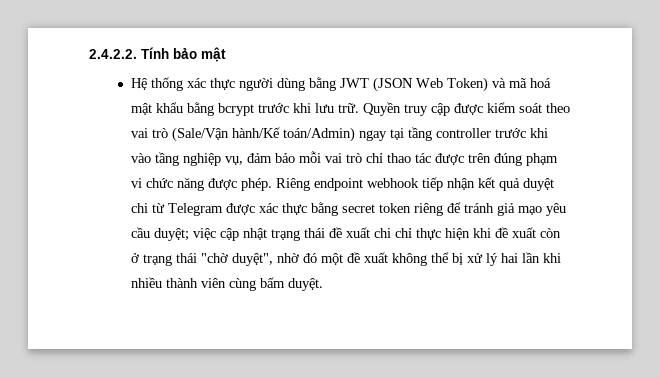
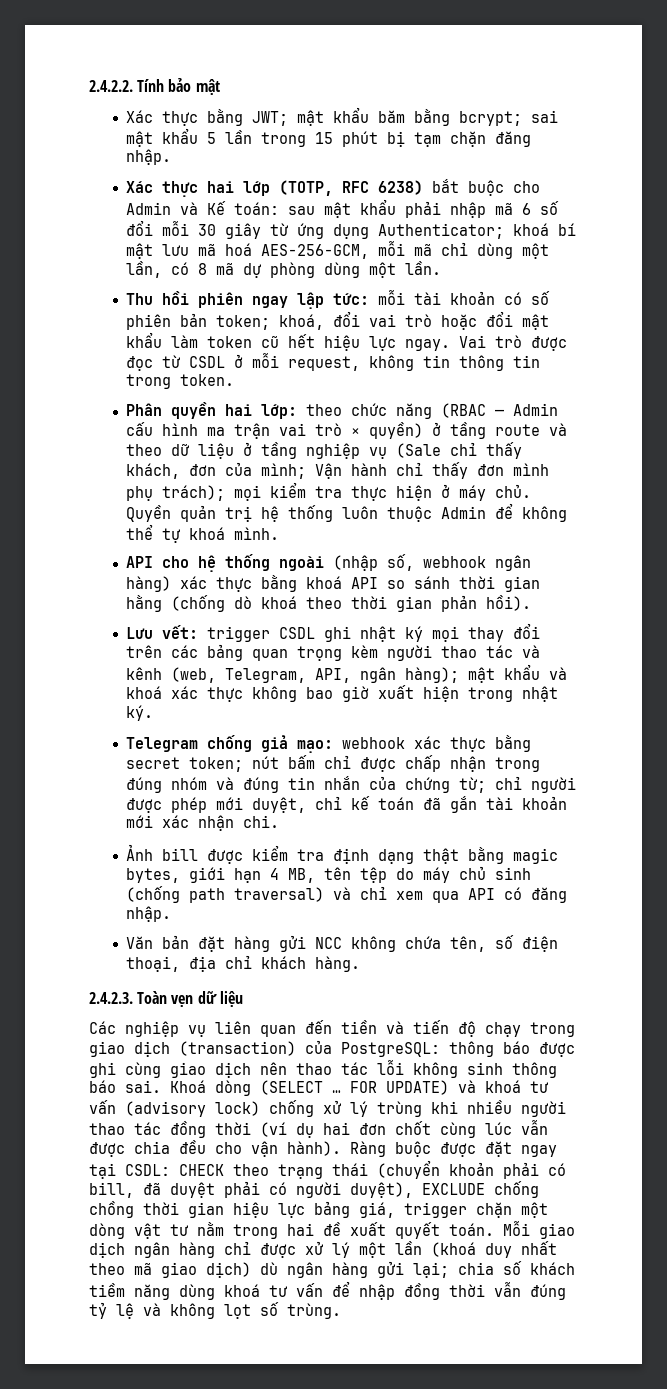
- Hệ thống xác thực người dùng bằng JWT (JSON Web Token) và mã hoá mật khẩu bằng bcrypt trước khi lưu trữ. Quyền truy cập được kiểm soát theo vai trò (Sale/Vận hành/Kế toán/Admin) ngay tại tầng controller trước khi vào tầng nghiệp vụ, đảm bảo mỗi vai trò chỉ thao tác được trên đúng phạm vi chức năng được phép. Riêng endpoint webhook tiếp nhận kết quả duyệt chi từ Telegram được xác thực bằng secret token riêng để tránh giả mạo yêu cầu duyệt; việc cập nhật trạng thái đề xuất chi chỉ thực hiện khi đề xuất còn ở trạng thái "chờ duyệt", nhờ đó một đề xuất không thể bị xử lý hai lần khi nhiều thành viên cùng bấm duyệt.
+ Xác thực bằng JWT; mật khẩu băm bằng bcrypt; sai mật khẩu 5 lần trong 15 phút bị tạm chặn đăng nhập.
+ Xác thực hai lớp (TOTP, RFC 6238) bắt buộc cho Admin và Kế toán: sau mật khẩu phải nhập mã 6 số đổi mỗi 30 giây từ ứng dụng Authenticator; khoá bí mật lưu mã hoá AES-256-GCM, mỗi mã chỉ dùng một lần, có 8 mã dự phòng dùng một lần.
+ Thu hồi phiên ngay lập tức: mỗi tài khoản có số phiên bản token; khoá, đổi vai trò hoặc đổi mật khẩu làm token cũ hết hiệu lực ngay. Vai trò được đọc từ CSDL ở mỗi request, không tin thông tin trong token.
+ Phân quyền hai lớp: theo chức năng (RBAC — Admin cấu hình ma trận vai trò × quyền) ở tầng route và theo dữ liệu ở tầng nghiệp vụ (Sale chỉ thấy khách, đơn của mình; Vận hành chỉ thấy đơn mình phụ trách); mọi kiểm tra thực hiện ở máy chủ. Quyền quản trị hệ thống luôn thuộc Admin để không thể tự khoá mình.
+ API cho hệ thống ngoài (nhập số, webhook ngân hàng) xác thực bằng khoá API so sánh thời gian hằng (chống dò khoá theo thời gian phản hồi).
+ Lưu vết: trigger CSDL ghi nhật ký mọi thay đổi trên các bảng quan trọng kèm người thao tác và kênh (web, Telegram, API, ngân hàng); mật khẩu và khoá xác thực không bao giờ xuất hiện trong nhật ký.
+ Telegram chống giả mạo: webhook xác thực bằng secret token; nút bấm chỉ được chấp nhận trong đúng nhóm và đúng tin nhắn của chứng từ; chỉ người được phép mới duyệt, chỉ kế toán đã gắn tài khoản mới xác nhận chi.
+ Ảnh bill được kiểm tra định dạng thật bằng magic bytes, giới hạn 4 MB, tên tệp do máy chủ sinh (chống path traversal) và chỉ xem qua API có đăng nhập.
+ Văn bản đặt hàng gửi NCC không chứa tên, số điện thoại, địa chỉ khách hàng.
+ 2.4.2.3. Toàn vẹn dữ liệu
+ Các nghiệp vụ liên quan đến tiền và tiến độ chạy trong giao dịch (transaction) của PostgreSQL: thông báo được ghi cùng giao dịch nên thao tác lỗi không sinh thông báo sai. Khoá dòng (SELECT … FOR UPDATE) và khoá tư vấn (advisory lock) chống xử lý trùng khi nhiều người thao tác đồng thời (ví dụ hai đơn chốt cùng lúc vẫn được chia đều cho vận hành). Ràng buộc được đặt ngay tại CSDL: CHECK theo trạng thái (chuyển khoản phải có bill, đã duyệt phải có người duyệt), EXCLUDE chống chồng thời gian hiệu lực bảng giá, trigger chặn một dòng vật tư nằm trong hai đề xuất quyết toán. Mỗi giao dịch ngân hàng chỉ được xử lý một lần (khoá duy nhất theo mã giao dịch) dù ngân hàng gửi lại; chia số khách tiềm năng dùng khoá tư vấn để nhập đồng thời vẫn đúng tỷ lệ và không lọt số trùng.

